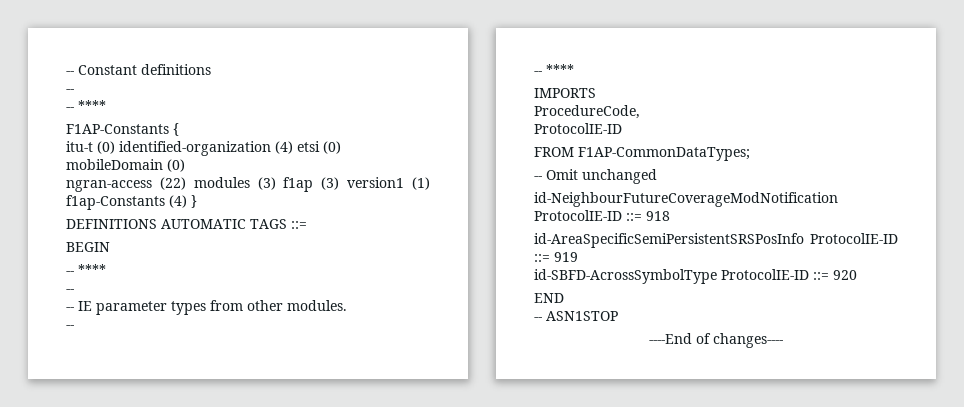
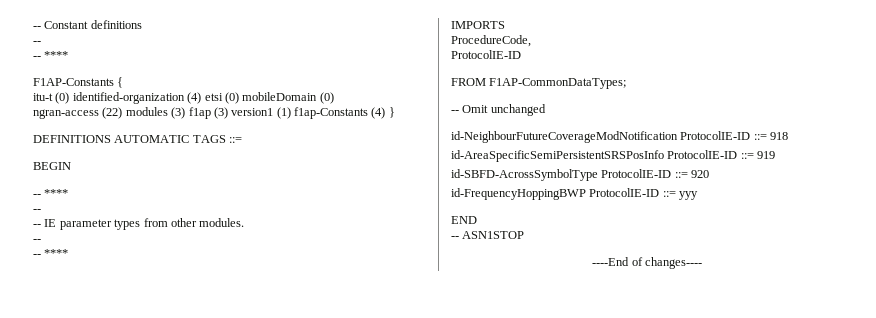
+ id-FrequencyHoppingBWP ProtocolIE-ID ::= yyy

